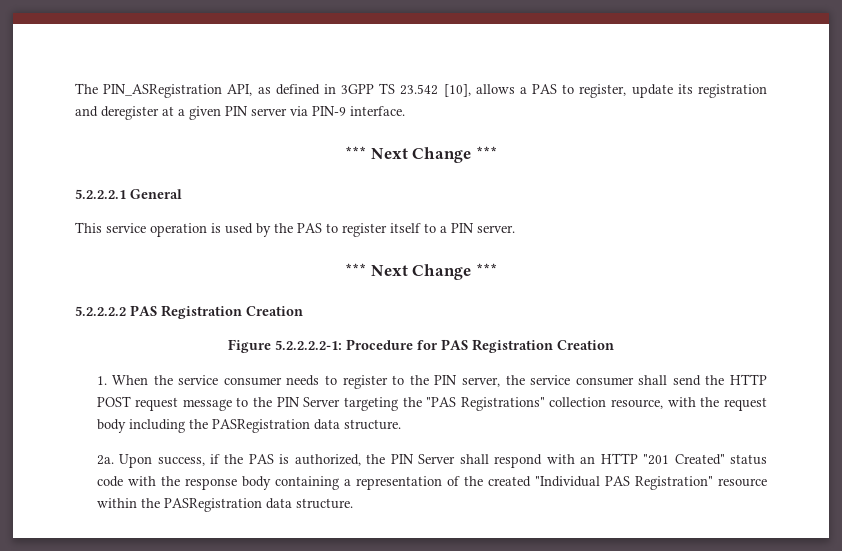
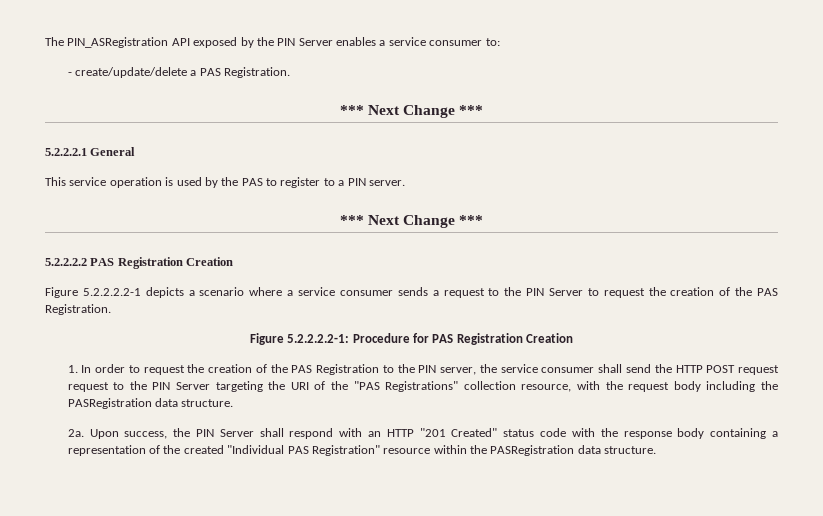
- The PIN_ASRegistration API, as defined in 3GPP TS 23.542 [10], allows a PAS to register, update its registration and deregister at a given PIN server via PIN-9 interface.
+ The PIN_ASRegistration API exposed by the PIN Server enables a service consumer to:
+ - create/update/delete a PAS Registration.
- This service operation is used by the PAS to register itself to a PIN server.
+ This service operation is used by the PAS to register to a PIN server.
+ Figure 5.2.2.2.2-1 depicts a scenario where a service consumer sends a request to the PIN Server to request the creation of the PAS Registration.
- 1. When the service consumer needs to register to the PIN server, the service consumer shall send the HTTP POST request message to the PIN Server targeting the "PAS Registrations" collection resource, with the request body including the PASRegistration data structure.
+ 1. In order to request the creation of the PAS Registration to the PIN server, the service consumer shall send the HTTP POST request request to the PIN Server targeting the URI of the "PAS Registrations" collection resource, with the request body including the PASRegistration data structure.
- Upon success, if the PAS is authorized, the PIN Server shall respond with an HTTP "201 Created" status code with the response body containing a representation of the created "Individual PAS Registration" resource within the PASRegistration data structure.
+ Upon success, the PIN Server shall respond with an HTTP "201 Created" status code with the response body containing a representation of the created "Individual PAS Registration" resource within the PASRegistration data structure.

